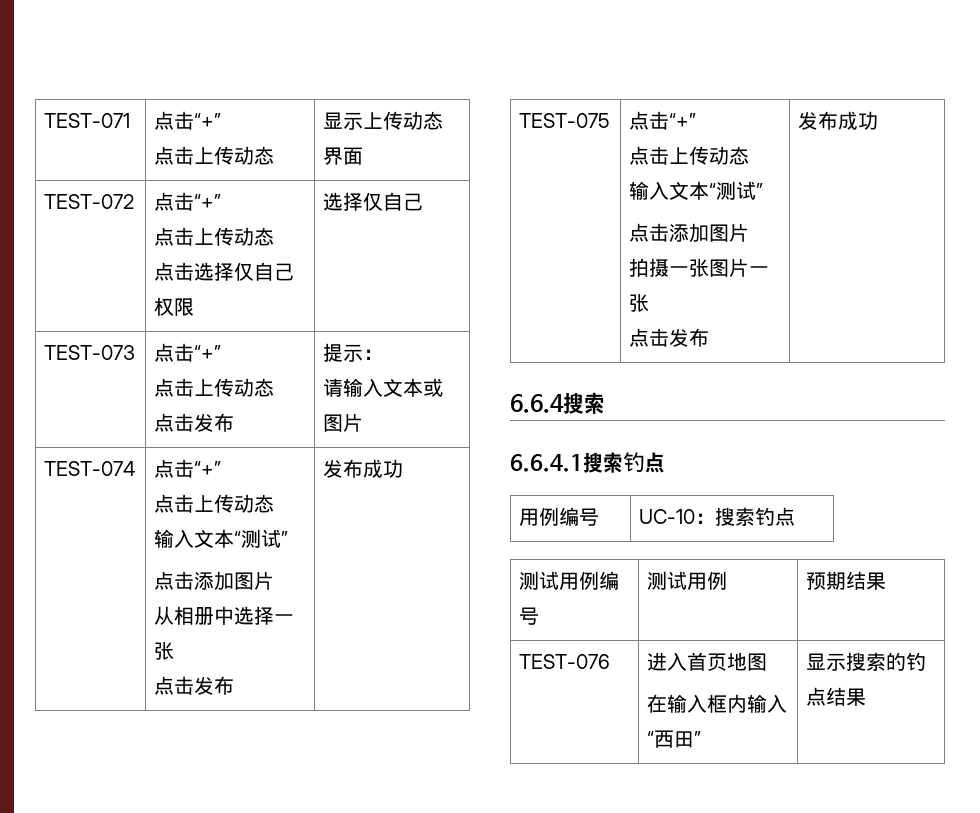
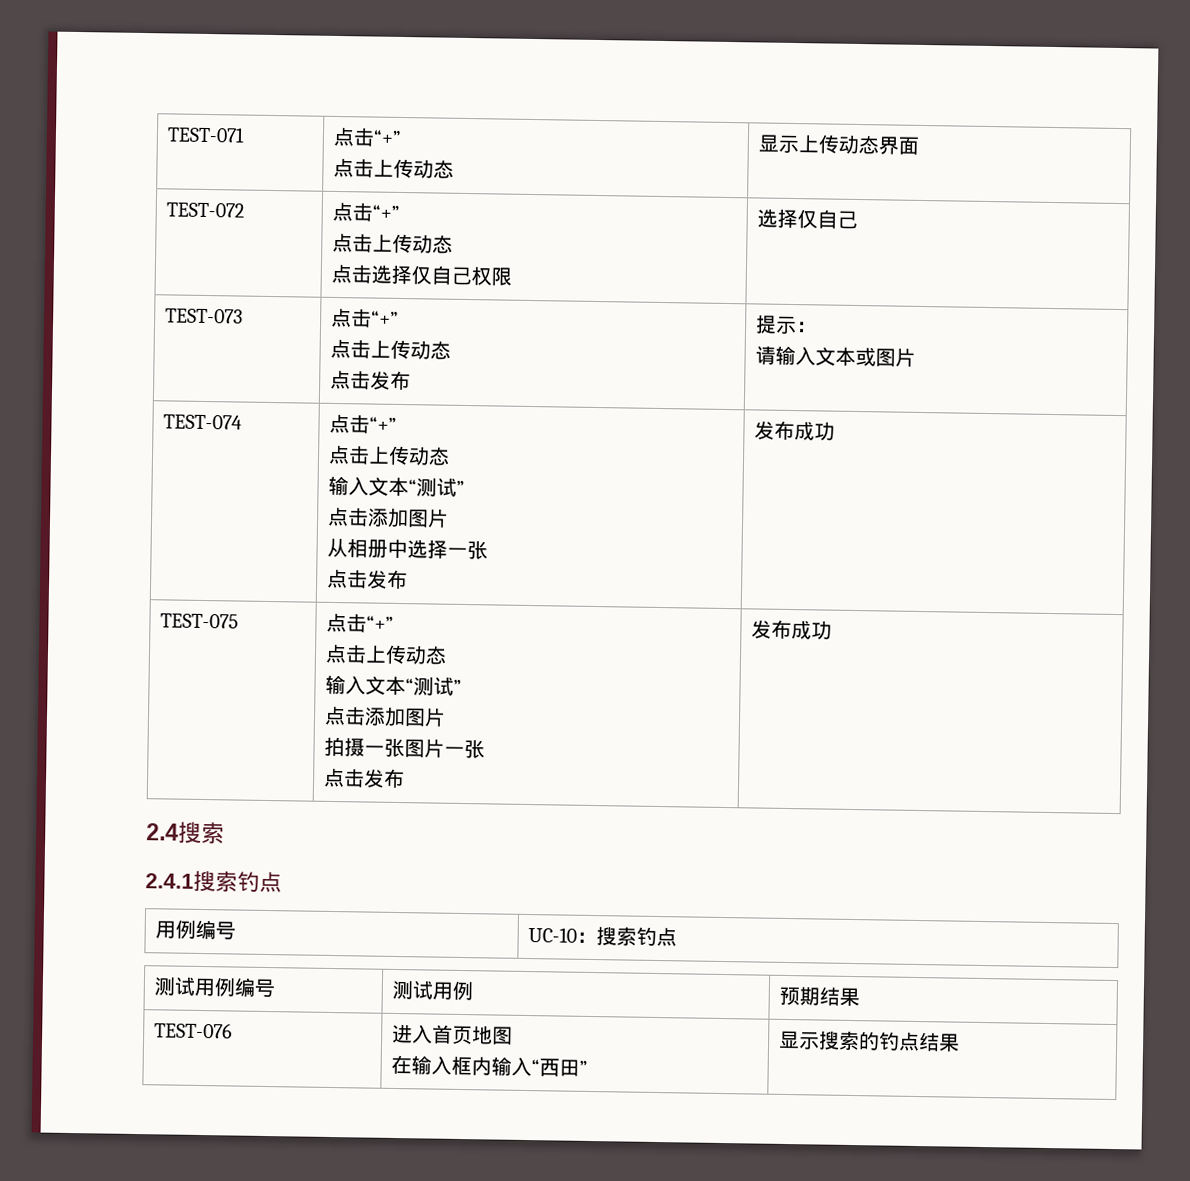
- 6.6.4搜索
+ 2.4搜索
- 6.6.4.1搜索钓点
+ 2.4.1搜索钓点

